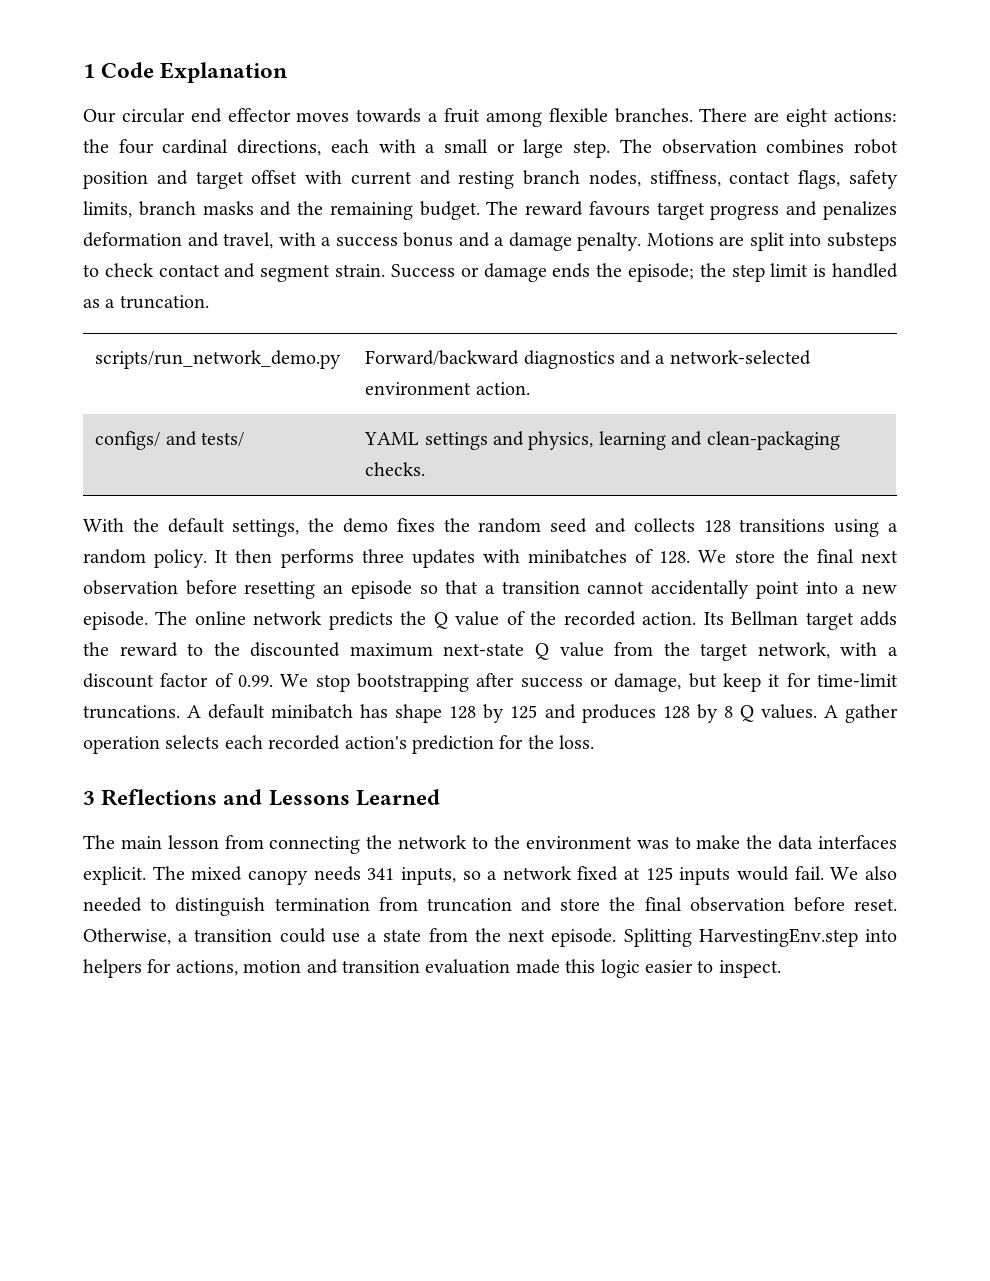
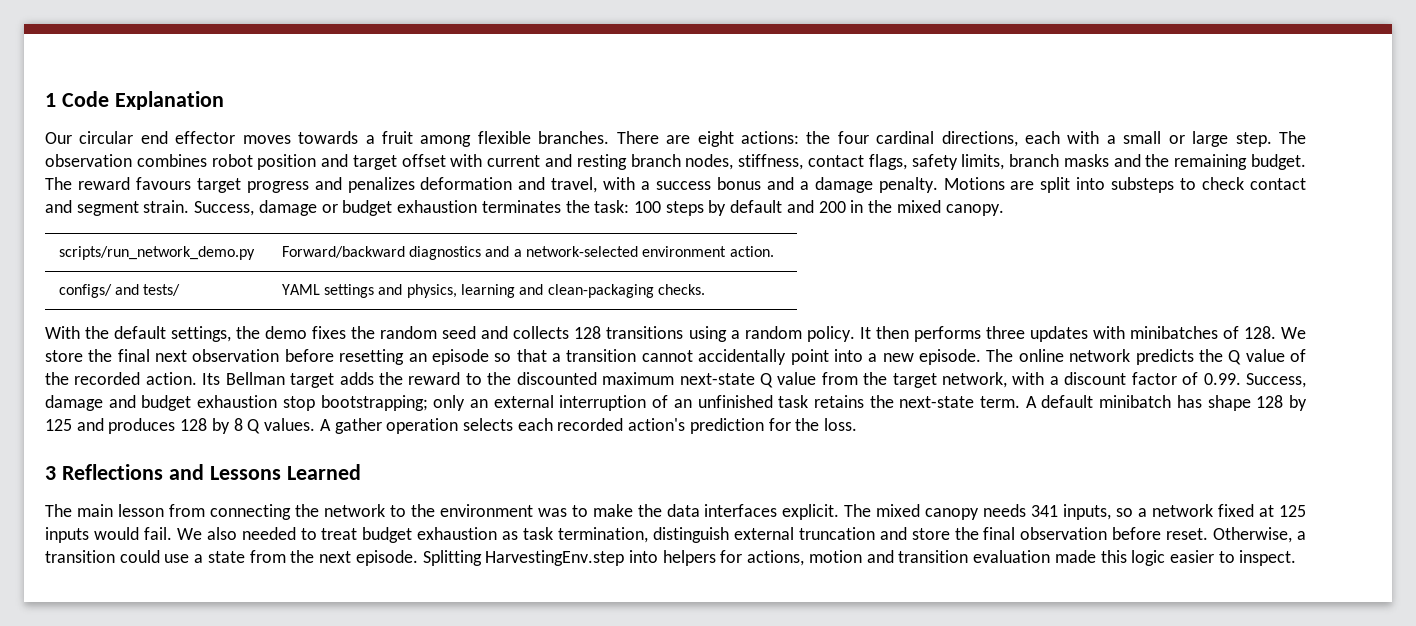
- Success or damage ends the episode; the step limit is handled as a truncation.
+ Success, damage or budget exhaustion terminates the task: 100 steps by default and 200 in the mixed canopy.
- Its Bellman target adds the reward to the discounted maximum next-state Q value from the target network, with a discount factor of 0.99. We stop bootstrapping after success or damage, but keep it for time-limit truncations.
+ Its Bellman target adds the reward to the discounted maximum next-state Q value from the target network, with a discount factor of 0.99. Success, damage and budget exhaustion stop bootstrapping; only an external interruption of an unfinished task retains the next-state term.
- We also needed to distinguish termination from truncation and store the final observation before reset.
+ We also needed to treat budget exhaustion as task termination, distinguish external truncation and store the final observation before reset.

